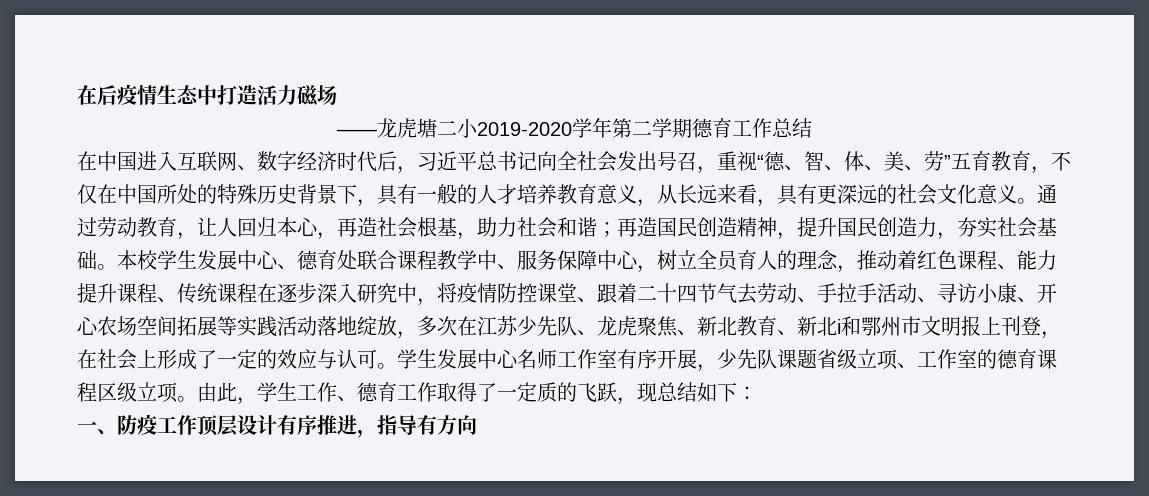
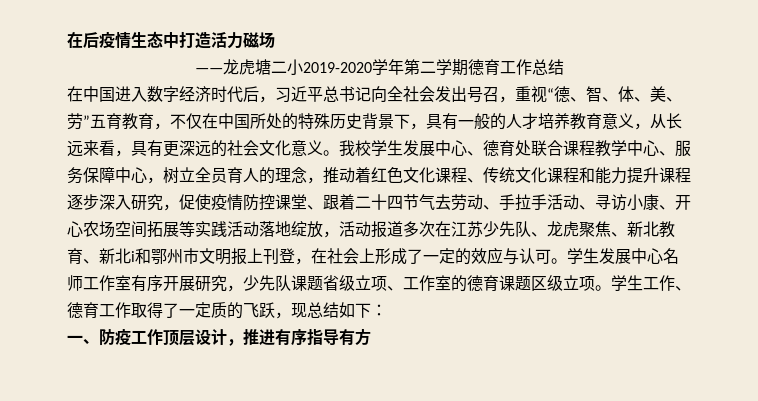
- 在中国进入互联网、数字经济时代后，习近平总书记向全社会发出号召，重视“德、智、体、美、劳”五育教育，不仅在中国所处的特殊历史背景下，具有一般的人才培养教育意义，从长远来看，具有更深远的社会文化意义。
+ 在中国进入数字经济时代后，习近平总书记向全社会发出号召，重视“德、智、体、美、劳”五育教育，不仅在中国所处的特殊历史背景下，具有一般的人才培养教育意义，从长远来看，具有更深远的社会文化意义。
- 通过劳动教育，让人回归本心，再造社会根基，助力社会和谐；再造国民创造精神，提升国民创造力，夯实社会基础。本校学生发展中心、德育处联合课程教学中、服务保障中心，树立全员育人的理念，推动着红色课程、能力提升课程、传统课程在逐步深入研究中，将疫情防控课堂、跟着二十四节气去劳动、手拉手活动、寻访小康、开心农场空间拓展等实践活动落地绽放，多次在江苏少先队、龙虎聚焦、新北教育、新北i和鄂州市文明报上刊登，在社会上形成了一定的效应与认可。
+ 我校学生发展中心、德育处联合课程教学中心、服务保障中心，树立全员育人的理念，推动着红色文化课程、传统文化课程和能力提升课程逐步深入研究，促使疫情防控课堂、跟着二十四节气去劳动、手拉手活动、寻访小康、开心农场空间拓展等实践活动落地绽放，活动报道多次在江苏少先队、龙虎聚焦、新北教育、新北i和鄂州市文明报上刊登，在社会上形成了一定的效应与认可。
- 学生发展中心名师工作室有序开展，少先队课题省级立项、工作室的德育课程区级立项。
+ 学生发展中心名师工作室有序开展研究，少先队课题省级立项、工作室的德育课题区级立项。
- 由此，学生工作、德育工作取得了一定质的飞跃，现总结如下：
+ 学生工作、德育工作取得了一定质的飞跃，现总结如下：
- 一、防疫工作顶层设计有序推进，指导有方向
+ 一、防疫工作顶层设计，推进有序指导有方

